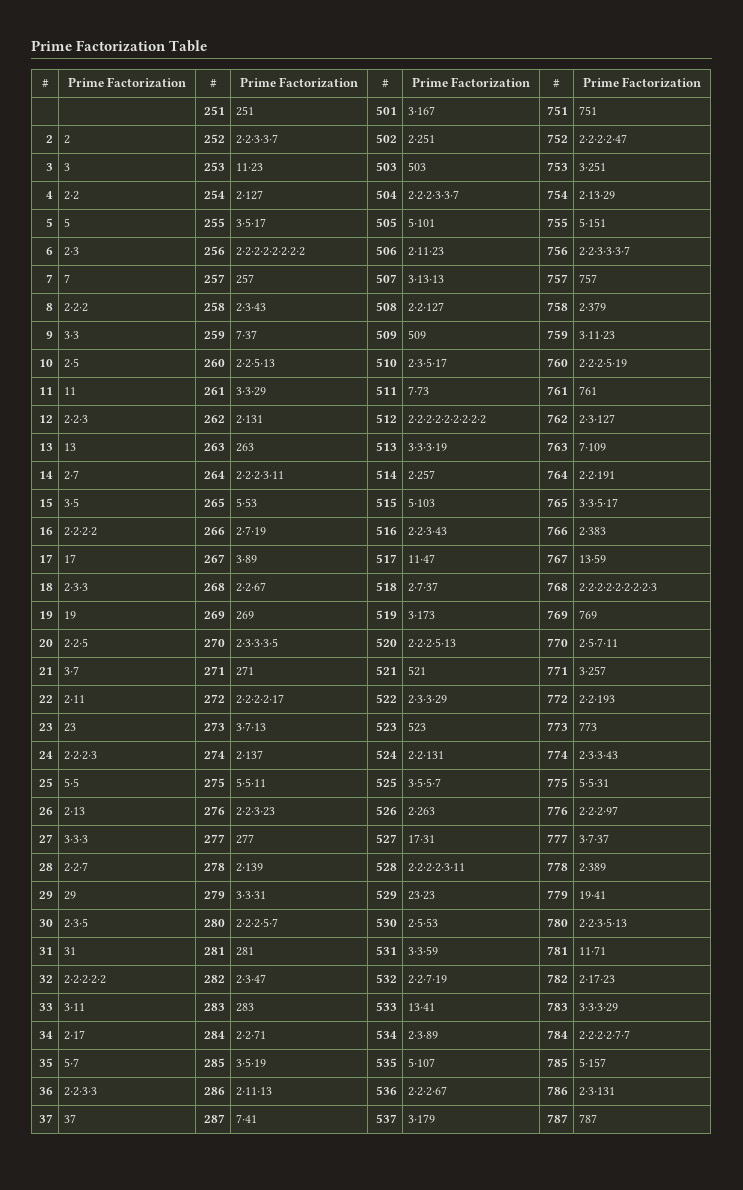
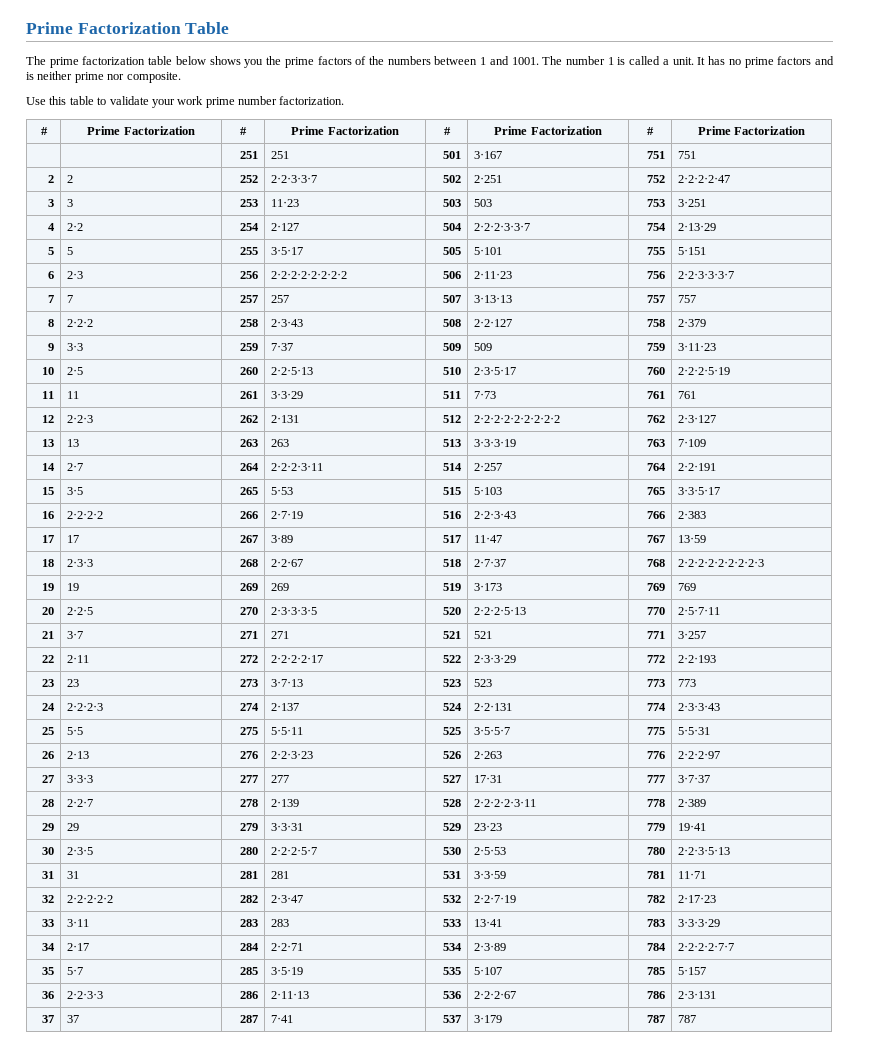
+ The prime factorization table below shows you the prime factors of the numbers between 1 and 1001. The number 1 is called a unit. It has no prime factors and is neither prime nor composite.
+ Use this table to validate your work prime number factorization.

